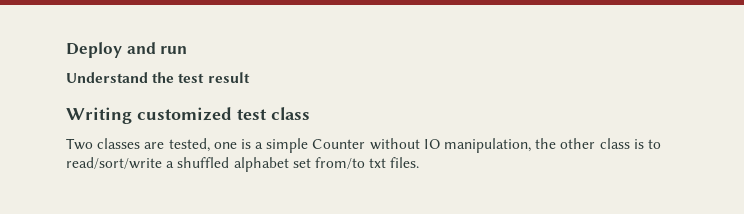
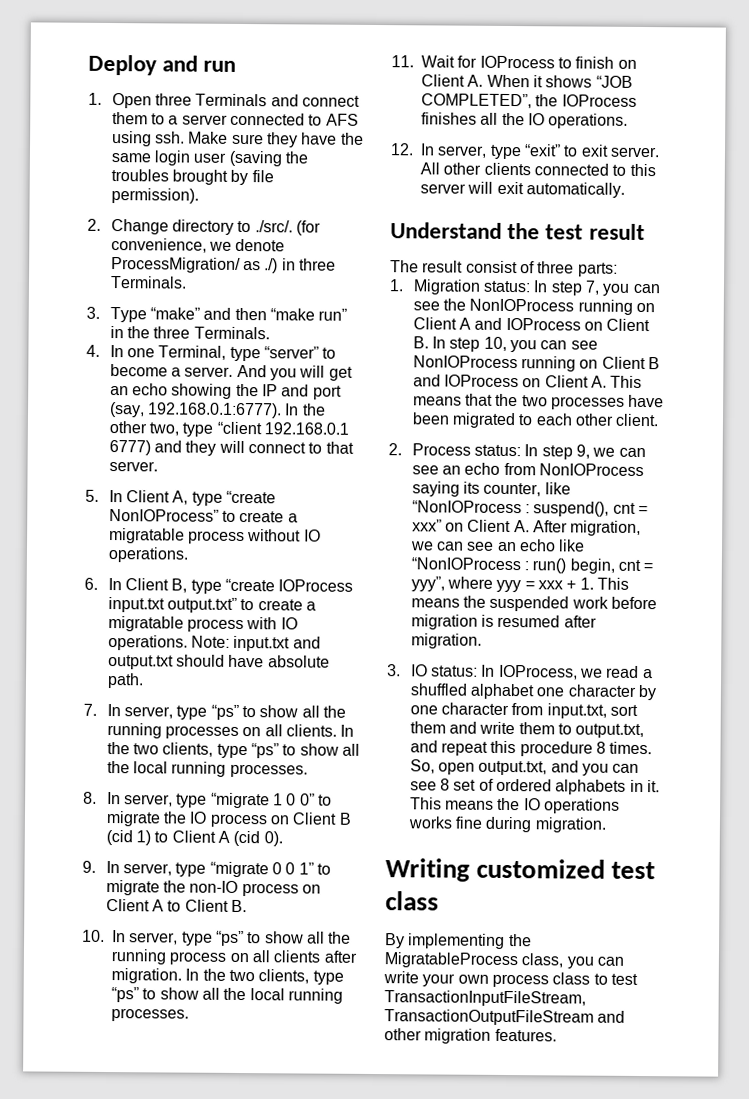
+ 1. Open three Terminals and connect them to a server connected to AFS using ssh. Make sure they have the same login user (saving the troubles brought by file permission).
+ 2. Change directory to ./src/. (for convenience, we denote ProcessMigration/ as ./) in three Terminals.
+ 3. Type “make” and then “make run” in the three Terminals.
+ 4. In one Terminal, type “server” to become a server. And you will get an echo showing the IP and port (say, 192.168.0.1:6777). In the other two, type “client 192.168.0.1 6777) and they will connect to that server.
+ 5. In Client A, type “create NonIOProcess” to create a migratable process without IO operations.
+ 6. In Client B, type “create IOProcess input.txt output.txt” to create a migratable process with IO operations. Note: input.txt and output.txt should have absolute path.
+ 7. In server, type “ps” to show all the running processes on all clients. In the two clients, type “ps” to show all the local running processes.
+ 8. In server, type “migrate 1 0 0” to migrate the IO process on Client B (cid 1) to Client A (cid 0).
+ 9. In server, type “migrate 0 0 1” to migrate the non-IO process on Client A to Client B.
+ 10. In server, type “ps” to show all the running process on all clients after migration. In the two clients, type “ps” to show all the local running processes.
+ 11. Wait for IOProcess to finish on Client A. When it shows “JOB COMPLETED”, the IOProcess finishes all the IO operations.
+ 12. In server, type “exit” to exit server. All other clients connected to this server will exit automatically.
  Understand the test result
+ The result consist of three parts:
+ 1. Migration status: In step 7, you can see the NonIOProcess running on Client A and IOProcess on Client B. In step 10, you can see NonIOProcess running on Client B and IOProcess on Client A. This means that the two processes have been migrated to each other client.
+ 2. Process status: In step 9, we can see an echo from NonIOProcess saying its counter, like “NonIOProcess : suspend(), cnt = xxx” on Client A. After migration, we can see an echo like “NonIOProcess : run() begin, cnt = yyy”, where yyy = xxx + 1. This means the suspended work before migration is resumed after migration.
+ 3. IO status: In IOProcess, we read a shuffled alphabet one character by one character from input.txt, sort them and write them to output.txt, and repeat this procedure 8 times. So, open output.txt, and you can see 8 set of ordered alphabets in it. This means the IO operations works fine during migration.
  Writing customized test class
- Two classes are tested, one is a simple Counter without IO manipulation, the other class is to read/sort/write a shuffled alphabet set from/to txt files.
+ By implementing the MigratableProcess class, you can write your own process class to test TransactionInputFileStream, TransactionOutputFileStream and other migration features.

